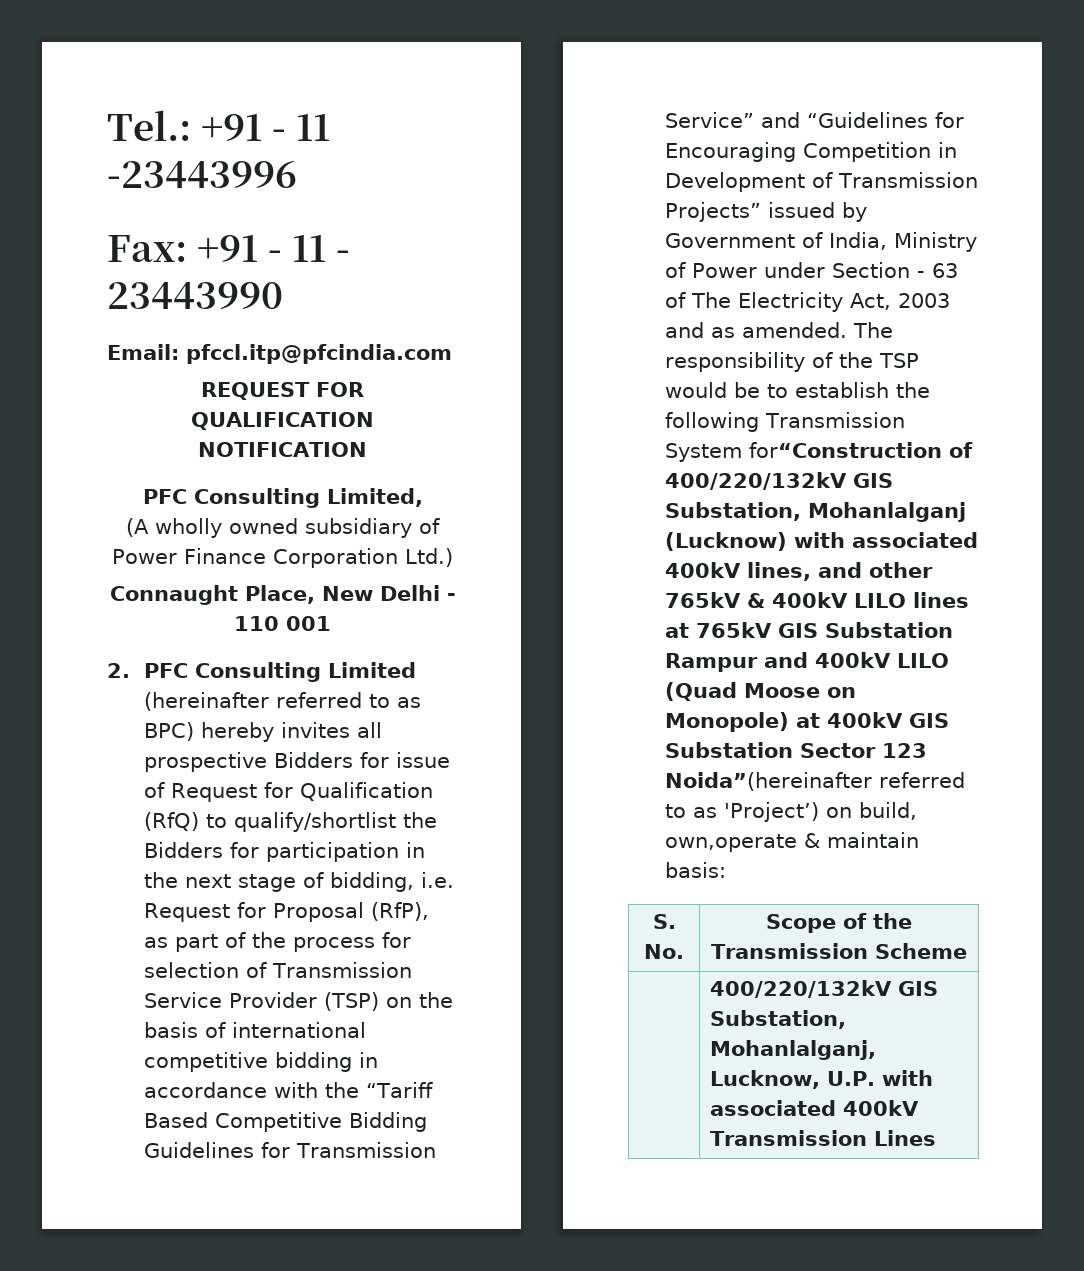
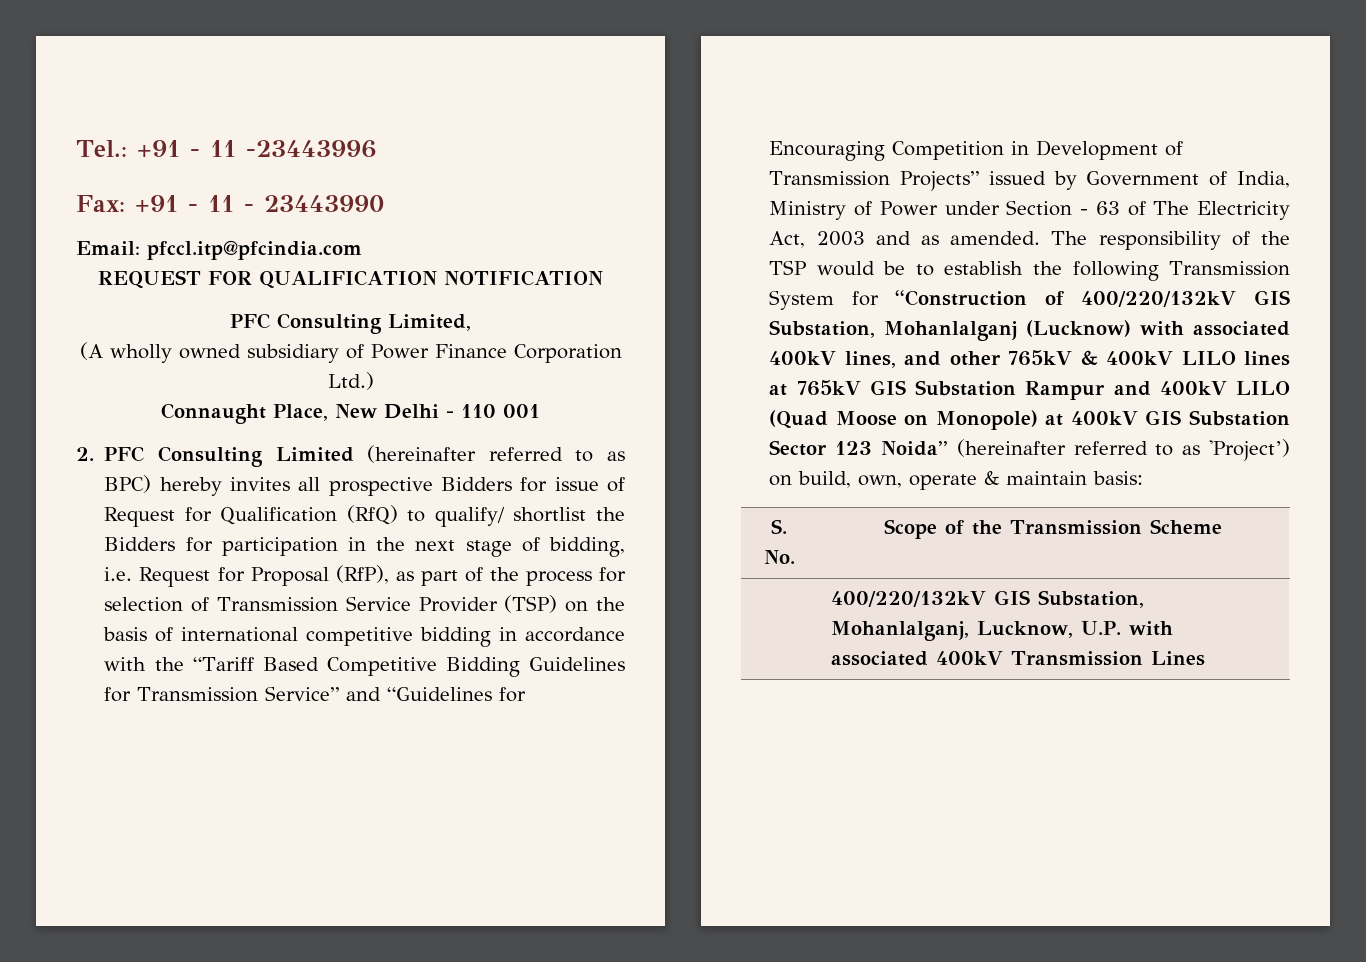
- 2. PFC Consulting Limited (hereinafter referred to as BPC) hereby invites all prospective Bidders for issue of Request for Qualification (RfQ) to qualify/shortlist the Bidders for participation in the next stage of bidding, i.e. Request for Proposal (RfP), as part of the process for selection of Transmission Service Provider (TSP) on the basis of international competitive bidding in accordance with the “Tariff Based Competitive Bidding Guidelines for Transmission Service” and “Guidelines for Encouraging Competition in Development of Transmission Projects” issued by Government of India, Ministry of Power under Section - 63 of The Electricity Act, 2003 and as amended.
+ 2. PFC Consulting Limited (hereinafter referred to as BPC) hereby invites all prospective Bidders for issue of Request for Qualification (RfQ) to qualify/ shortlist the Bidders for participation in the next stage of bidding, i.e. Request for Proposal (RfP), as part of the process for selection of Transmission Service Provider (TSP) on the basis of international competitive bidding in accordance with the “Tariff Based Competitive Bidding Guidelines for Transmission Service” and “Guidelines for Encouraging Competition in Development of Transmission Projects” issued by Government of India, Ministry of Power under Section - 63 of The Electricity Act, 2003 and as amended.
- The responsibility of the TSP would be to establish the following Transmission System for“Construction of 400/220/132kV GIS Substation, Mohanlalganj (Lucknow) with associated 400kV lines, and other 765kV & 400kV LILO lines at 765kV GIS Substation Rampur and 400kV LILO (Quad Moose on Monopole) at 400kV GIS Substation Sector 123 Noida”(hereinafter referred to as 'Project’) on build, own,operate & maintain basis:
+ The responsibility of the TSP would be to establish the following Transmission System for “Construction of 400/220/132kV GIS Substation, Mohanlalganj (Lucknow) with associated 400kV lines, and other 765kV & 400kV LILO lines at 765kV GIS Substation Rampur and 400kV LILO (Quad Moose on Monopole) at 400kV GIS Substation Sector 123 Noida” (hereinafter referred to as 'Project’) on build, own, operate & maintain basis:

